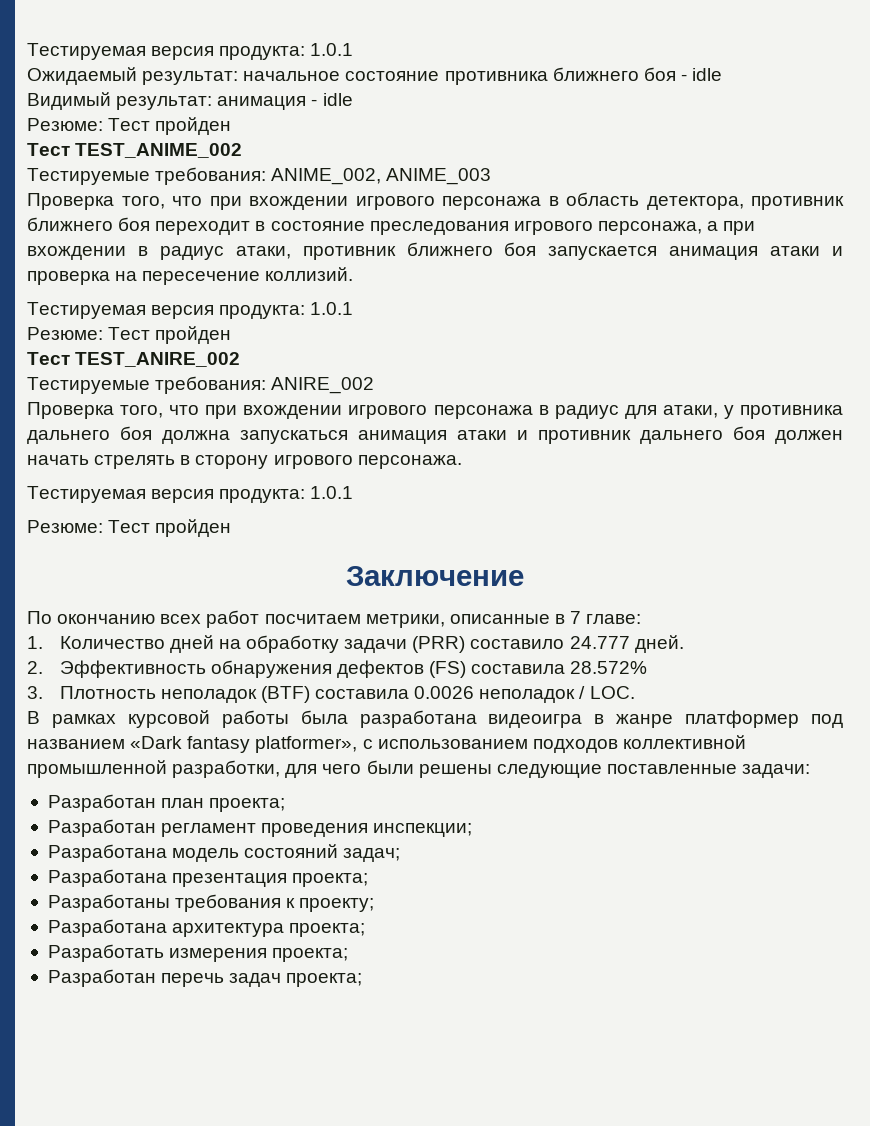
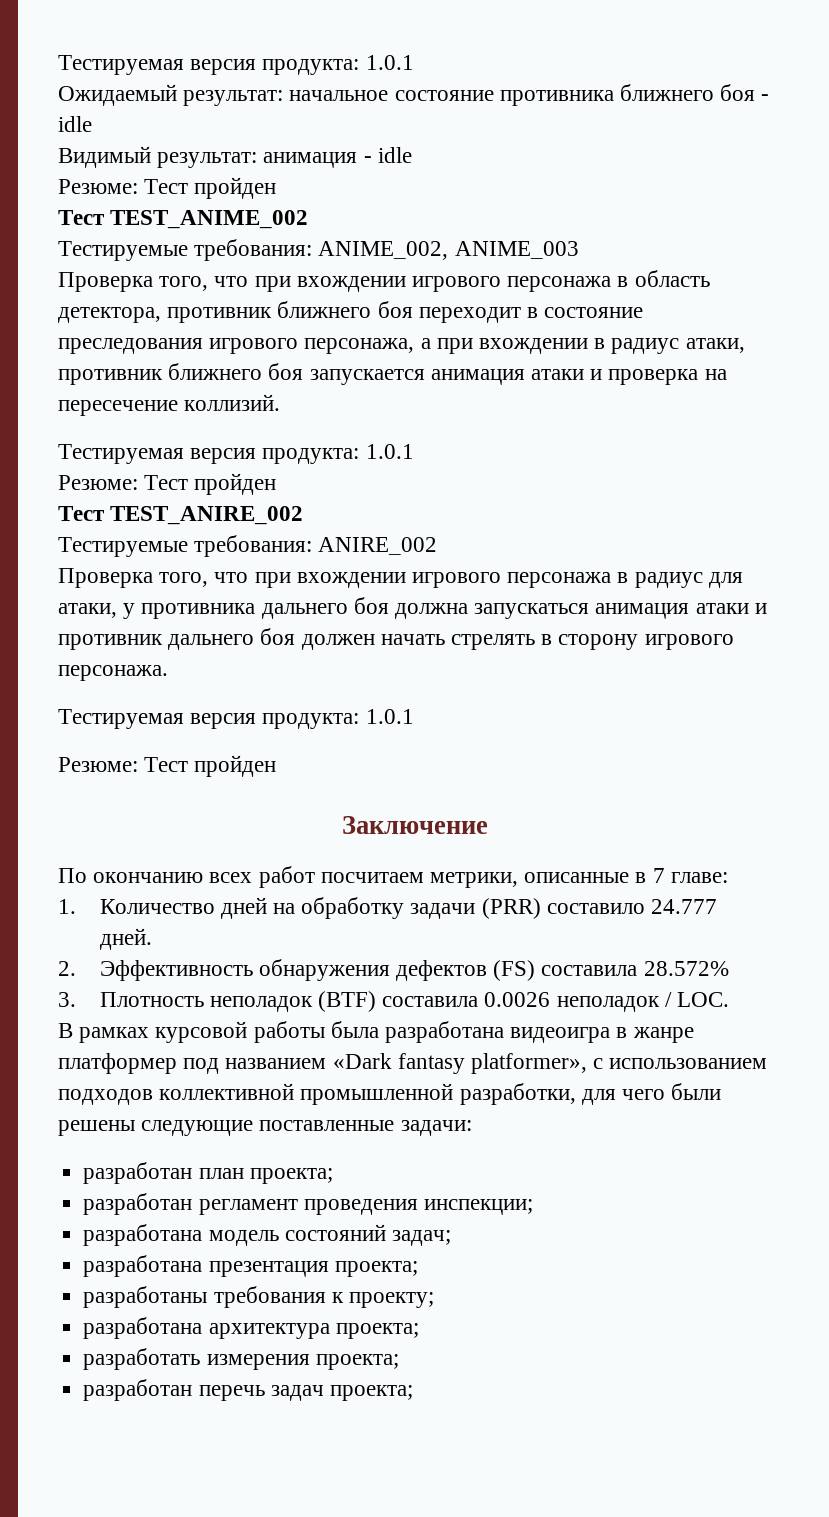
- Разработан план проекта;
+ разработан план проекта;
- Разработан регламент проведения инспекции;
+ разработан регламент проведения инспекции;
- Разработана модель состояний задач;
+ разработана модель состояний задач;
- Разработана презентация проекта;
+ разработана презентация проекта;
- Разработаны требования к проекту;
+ разработаны требования к проекту;
- Разработана архитектура проекта;
+ разработана архитектура проекта;
- Разработать измерения проекта;
+ разработать измерения проекта;
- Разработан перечь задач проекта;
+ разработан перечь задач проекта;

